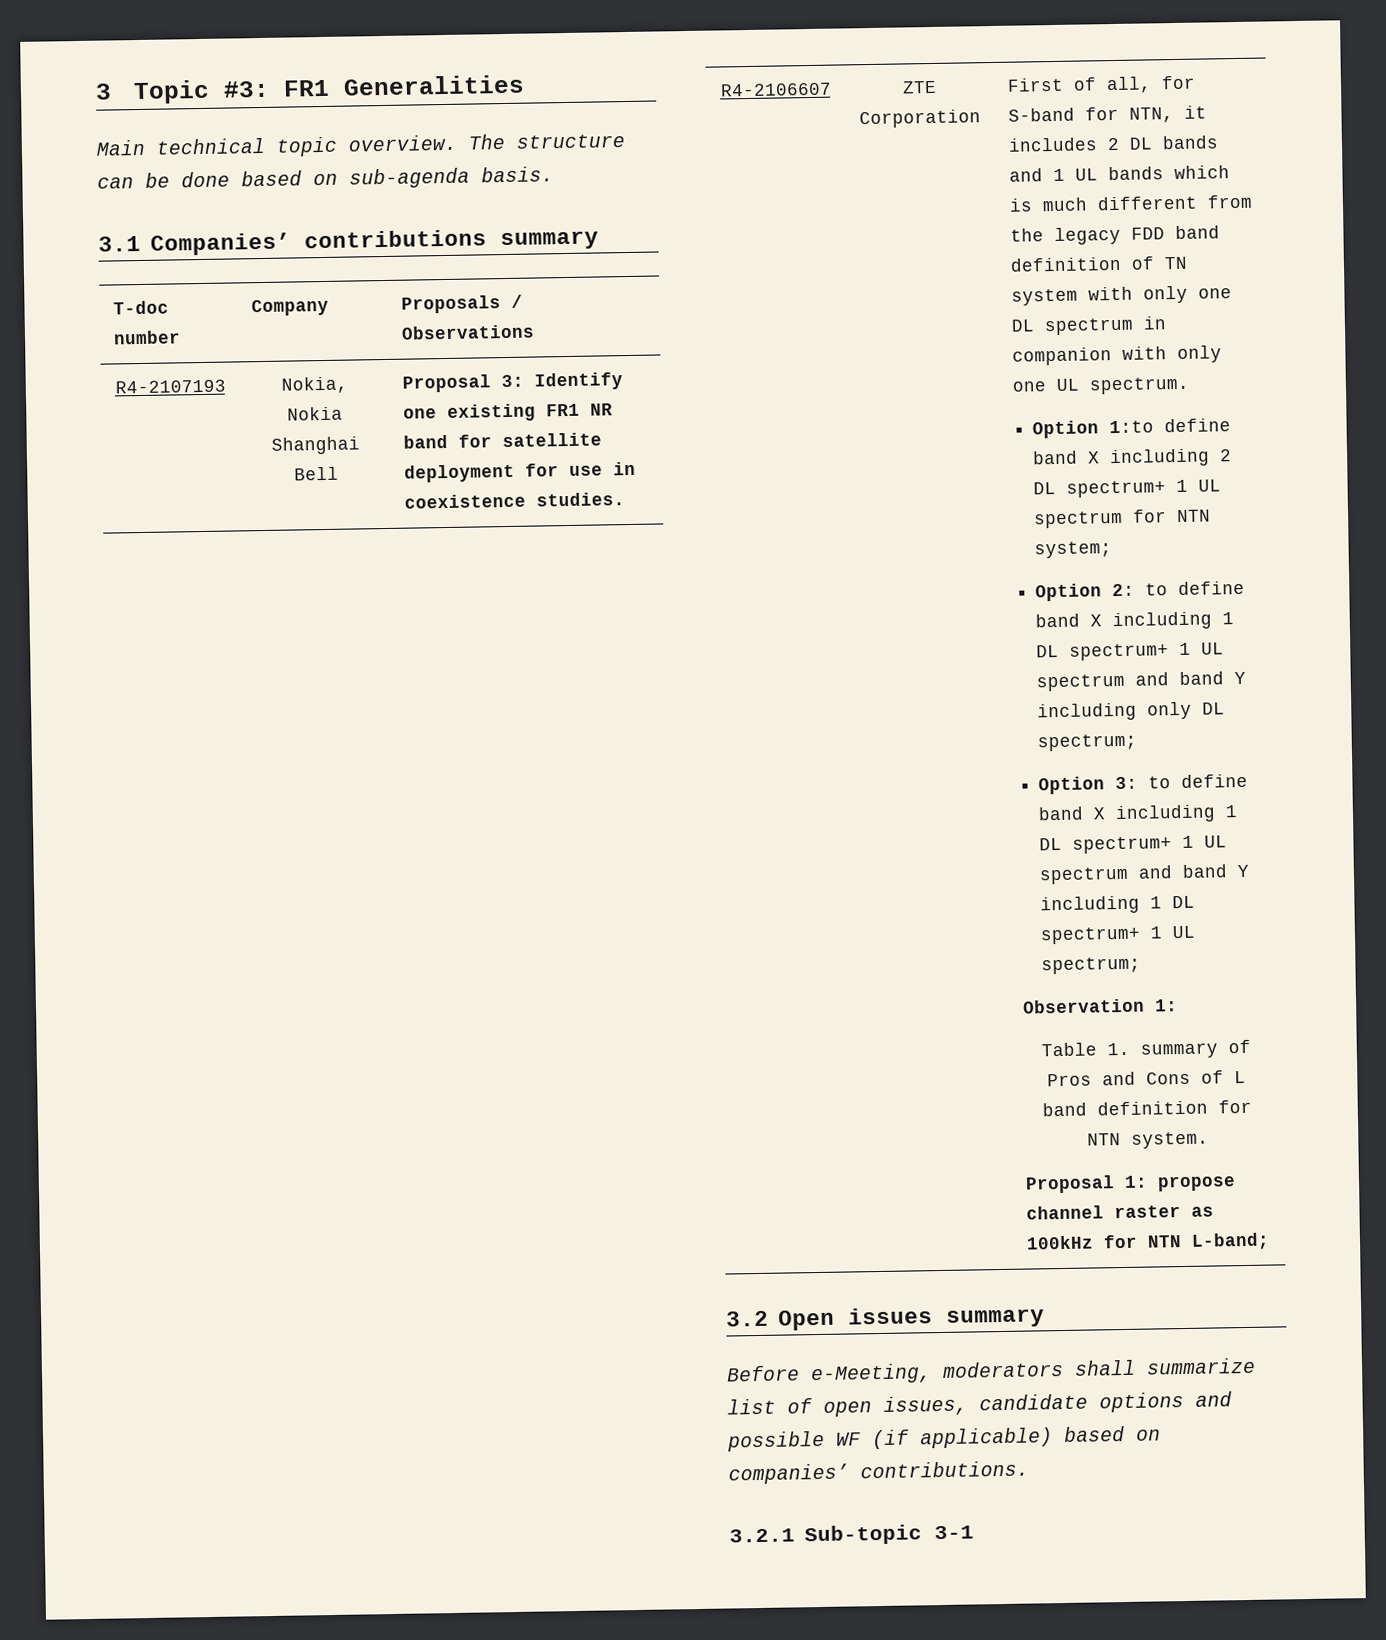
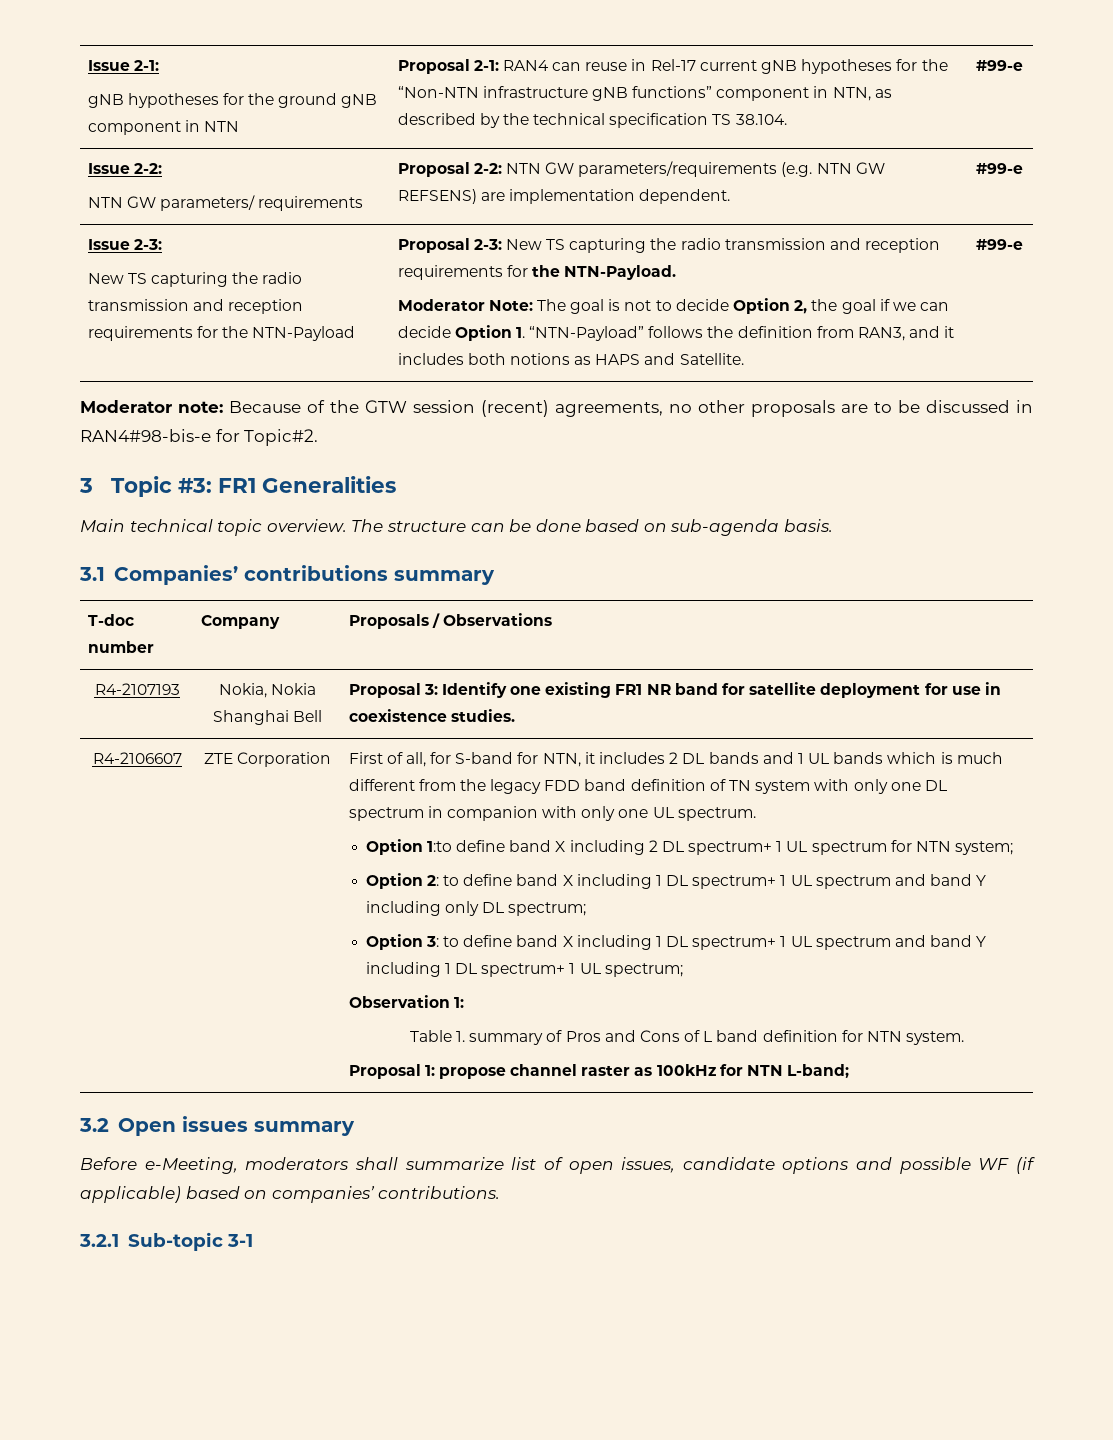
+ Issue 2-1:
+ gNB hypotheses for the ground gNB component in NTN | Proposal 2-1: RAN4 can reuse in Rel-17 current gNB hypotheses for the “Non-NTN infrastructure gNB functions” component in NTN, as described by the technical specification TS 38.104. | #99-e
+ Issue 2-2:
+ NTN GW parameters/ requirements | Proposal 2-2: NTN GW parameters/requirements (e.g. NTN GW REFSENS) are implementation dependent. | #99-e
+ Issue 2-3:
+ New TS capturing the radio transmission and reception requirements for the NTN-Payload | Proposal 2-3: New TS capturing the radio transmission and reception requirements for the NTN-Payload.
+ Moderator Note: The goal is not to decide Option 2, the goal if we can decide Option 1. “NTN-Payload” follows the definition from RAN3, and it includes both notions as HAPS and Satellite. | #99-e
+ Moderator note: Because of the GTW session (recent) agreements, no other proposals are to be discussed in RAN4#98-bis-e for Topic#2.

